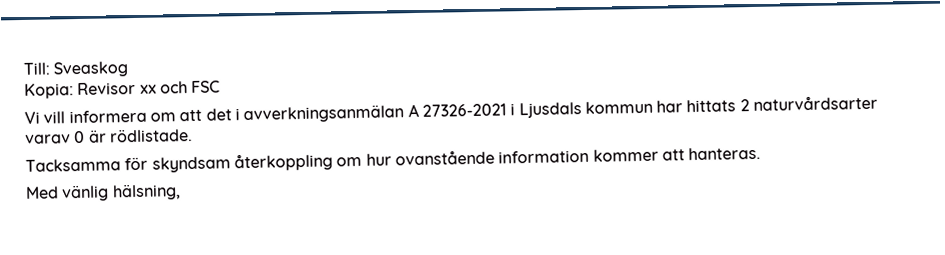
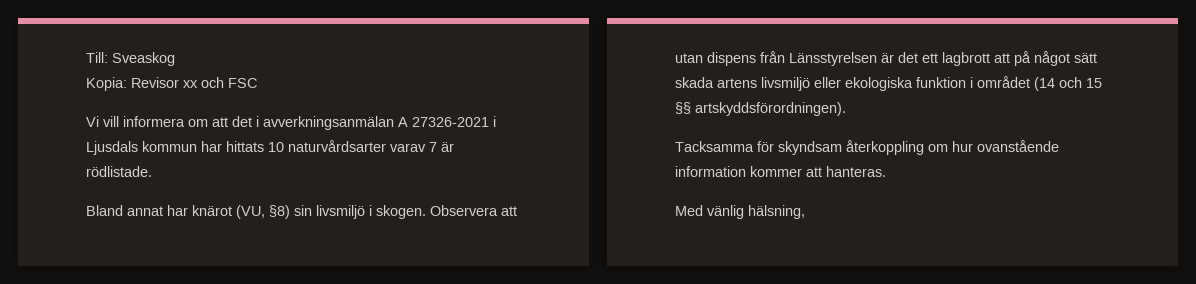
- Vi vill informera om att det i avverkningsanmälan A 27326-2021 i Ljusdals kommun har hittats 2 naturvårdsarter varav 0 är rödlistade.
+ Vi vill informera om att det i avverkningsanmälan A 27326-2021 i Ljusdals kommun har hittats 10 naturvårdsarter varav 7 är rödlistade.
+ Bland annat har knärot (VU, §8) sin livsmiljö i skogen. Observera att utan dispens från Länsstyrelsen är det ett lagbrott att på något sätt skada artens livsmiljö eller ekologiska funktion i området (14 och 15 §§ artskyddsförordningen).

